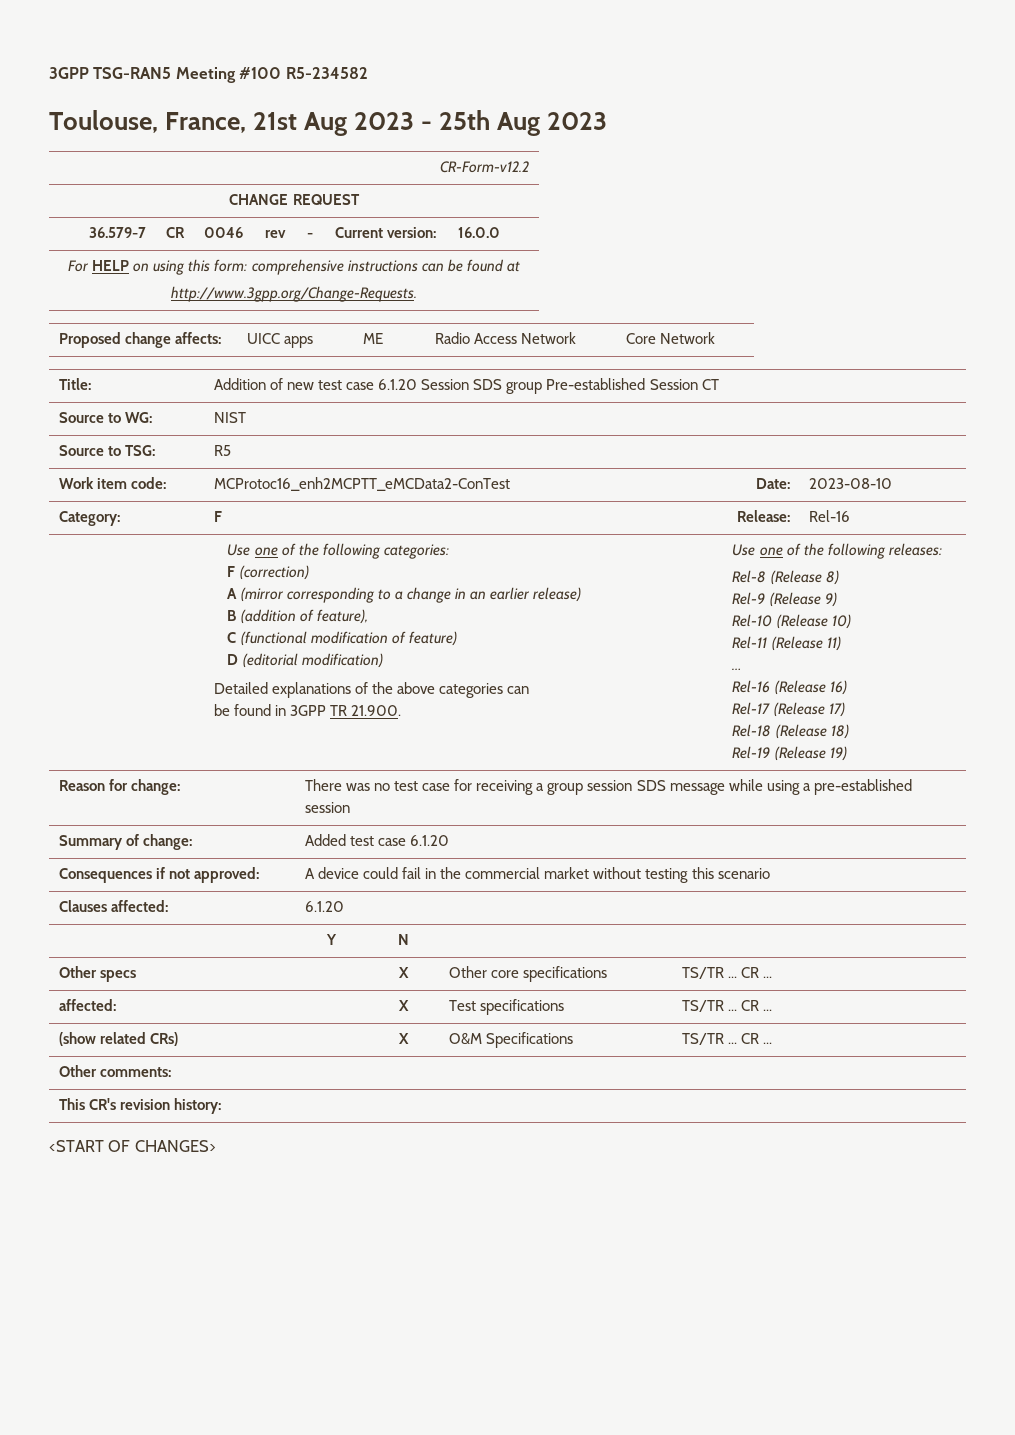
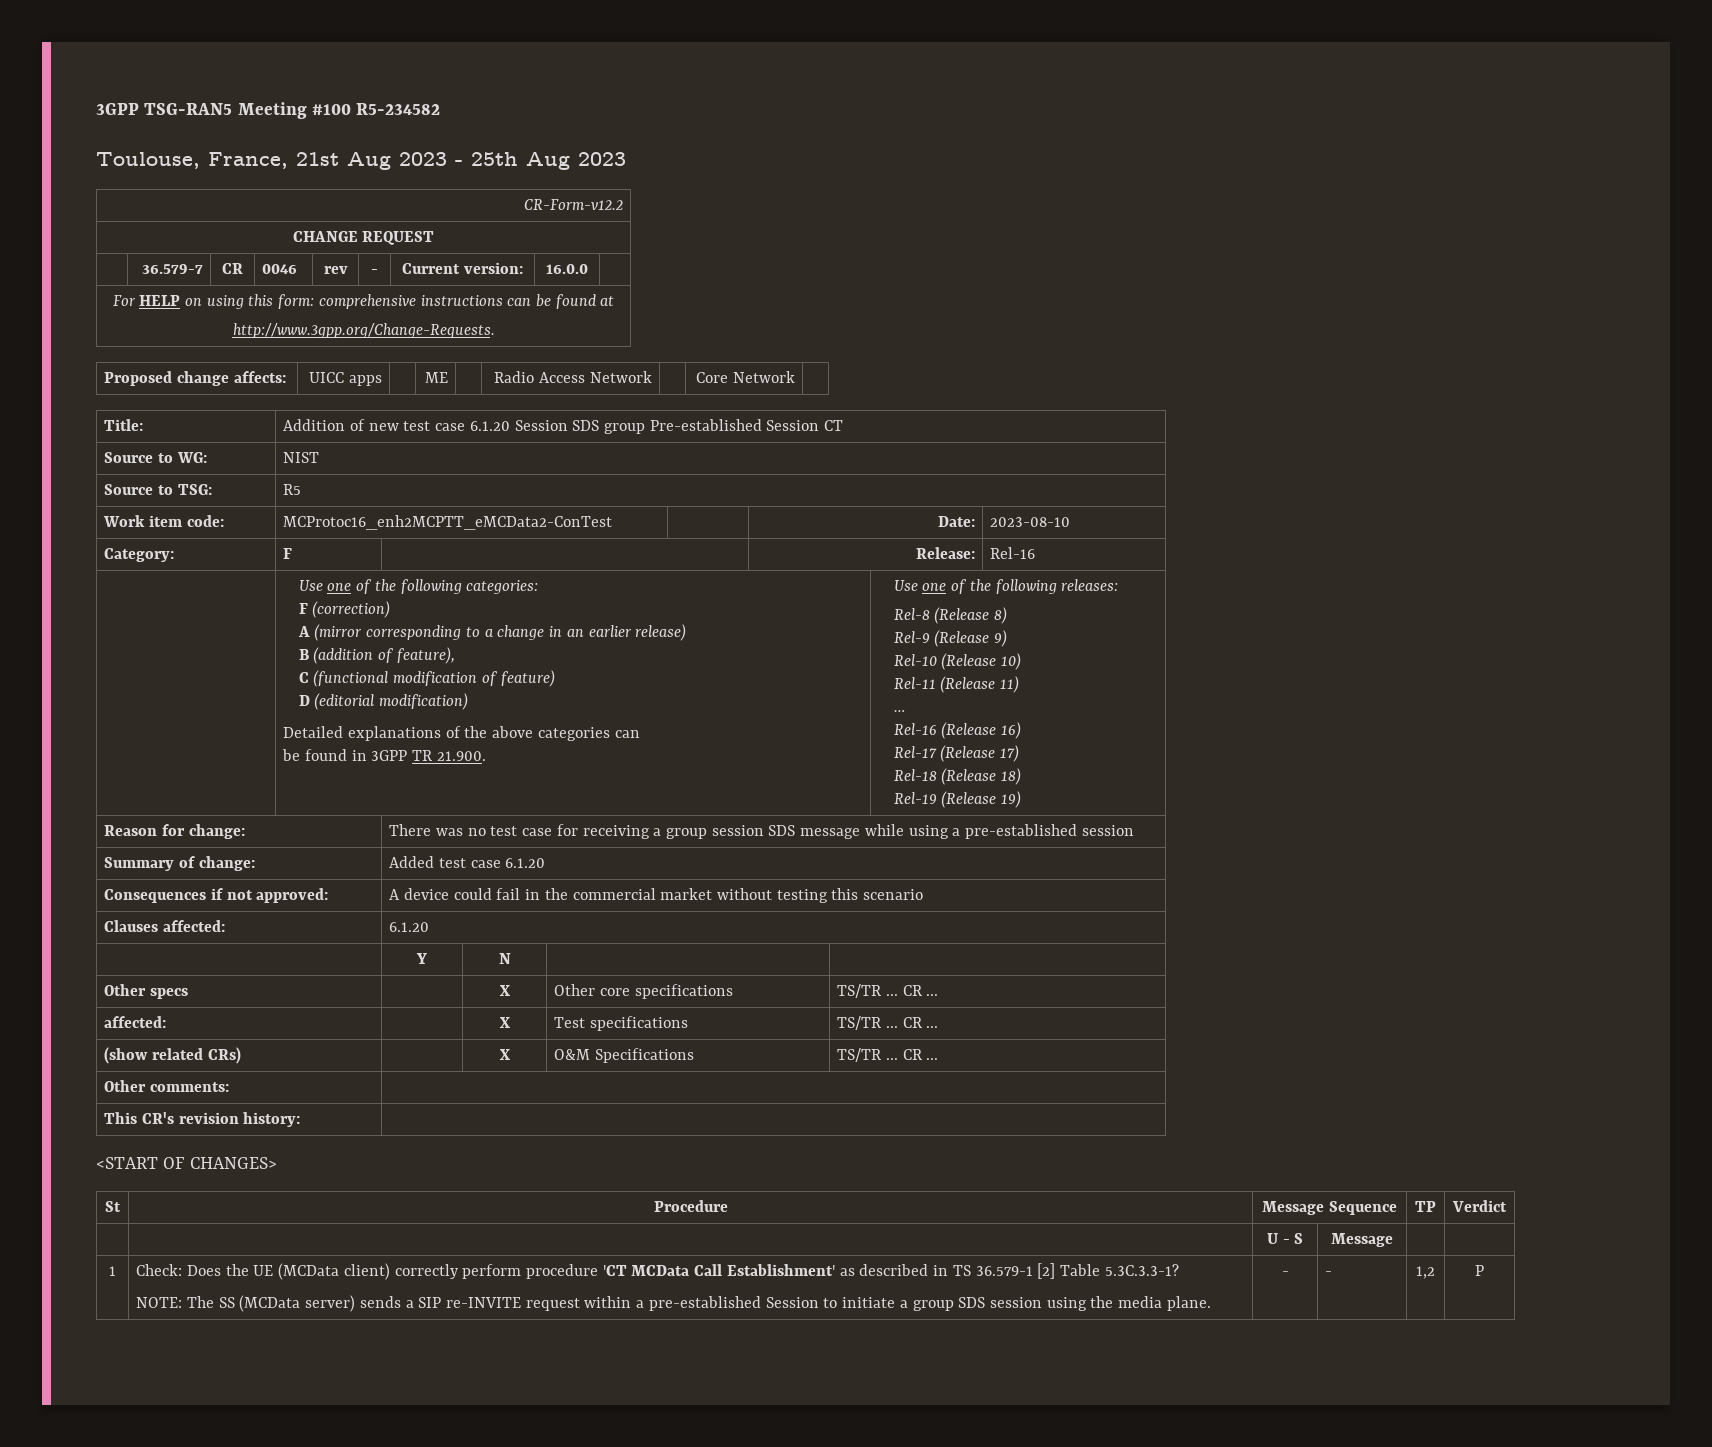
+ St | Procedure | Message Sequence | TP | Verdict
+ | | U - S | Message | |
+ 1 | Check: Does the UE (MCData client) correctly perform procedure 'CT MCData Call Establishment' as described in TS 36.579-1 [2] Table 5.3C.3.3-1?
+ NOTE: The SS (MCData server) sends a SIP re-INVITE request within a pre-established Session to initiate a group SDS session using the media plane. | - | - | 1,2 | P

